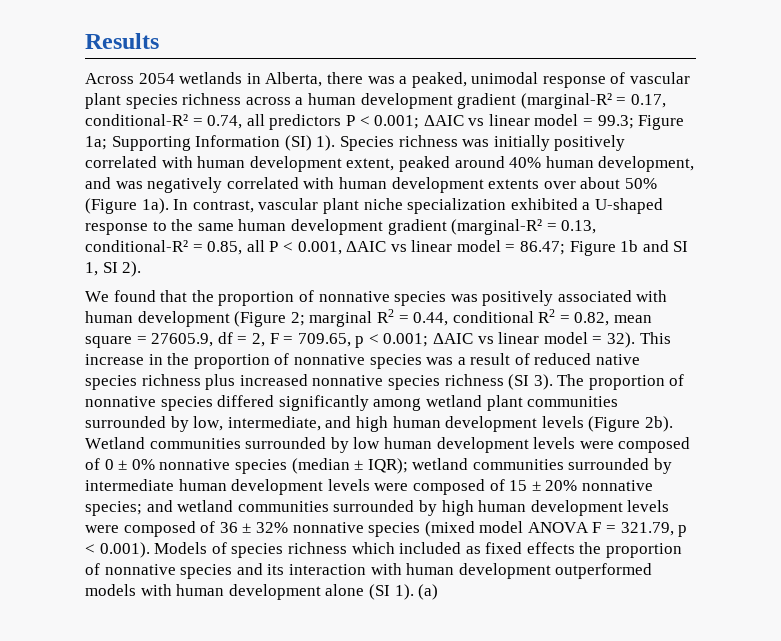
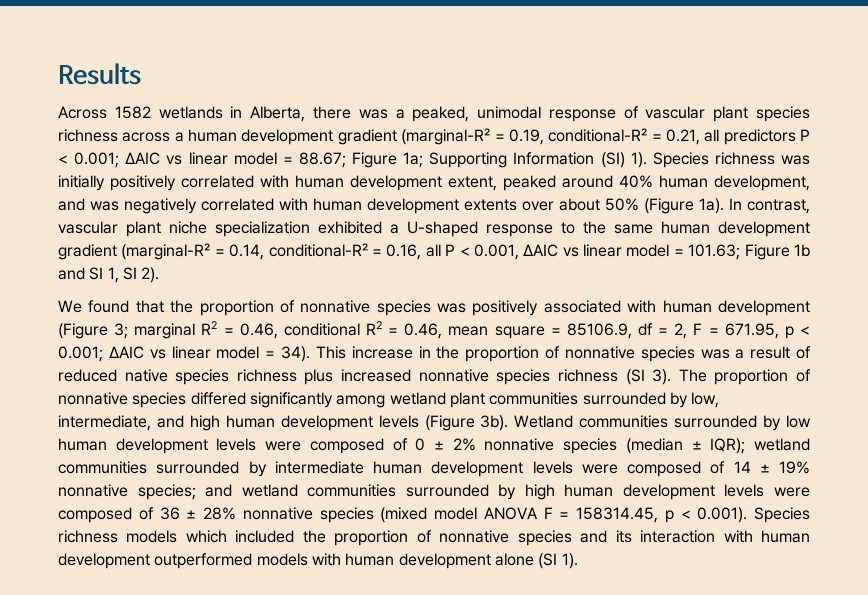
- Across 2054 wetlands in Alberta, there was a peaked, unimodal response of vascular plant species richness across a human development gradient (marginal-R² = 0.17, conditional-R² = 0.74, all predictors P < 0.001; ΔAIC vs linear model = 99.3; Figure 1a; Supporting Information (SI) 1).
+ Across 1582 wetlands in Alberta, there was a peaked, unimodal response of vascular plant species richness across a human development gradient (marginal-R² = 0.19, conditional-R² = 0.21, all predictors P < 0.001; ΔAIC vs linear model = 88.67; Figure 1a; Supporting Information (SI) 1).
- In contrast, vascular plant niche specialization exhibited a U-shaped response to the same human development gradient (marginal-R² = 0.13, conditional-R² = 0.85, all P < 0.001, ΔAIC vs linear model = 86.47; Figure 1b and SI 1, SI 2).
+ In contrast, vascular plant niche specialization exhibited a U-shaped response to the same human development gradient (marginal-R² = 0.14, conditional-R² = 0.16, all P < 0.001, ΔAIC vs linear model = 101.63; Figure 1b and SI 1, SI 2).
- We found that the proportion of nonnative species was positively associated with human development (Figure 2; marginal R2 = 0.44, conditional R2 = 0.82, mean square = 27605.9, df = 2, F = 709.65, p < 0.001; ΔAIC vs linear model = 32).
+ We found that the proportion of nonnative species was positively associated with human development (Figure 3; marginal R2 = 0.46, conditional R2 = 0.46, mean square = 85106.9, df = 2, F = 671.95, p < 0.001; ΔAIC vs linear model = 34).
- The proportion of nonnative species differed significantly among wetland plant communities surrounded by low, intermediate, and high human development levels (Figure 2b).
+ The proportion of nonnative species differed significantly among wetland plant communities surrounded by low, intermediate, and high human development levels (Figure 3b).
- Wetland communities surrounded by low human development levels were composed of 0 ± 0% nonnative species (median ± IQR);
+ Wetland communities surrounded by low human development levels were composed of 0 ± 2% nonnative species (median ± IQR);
- wetland communities surrounded by intermediate human development levels were composed of 15 ± 20% nonnative species;
+ wetland communities surrounded by intermediate human development levels were composed of 14 ± 19% nonnative species;
- and wetland communities surrounded by high human development levels were composed of 36 ± 32% nonnative species (mixed model ANOVA F = 321.79, p < 0.001). Models of species richness which included as fixed effects the proportion of nonnative species and its interaction with human development outperformed models with human development alone (SI 1). (a)
+ and wetland communities surrounded by high human development levels were composed of 36 ± 28% nonnative species (mixed model ANOVA F = 158314.45, p < 0.001). Species richness models which included the proportion of nonnative species and its interaction with human development outperformed models with human development alone (SI 1).

